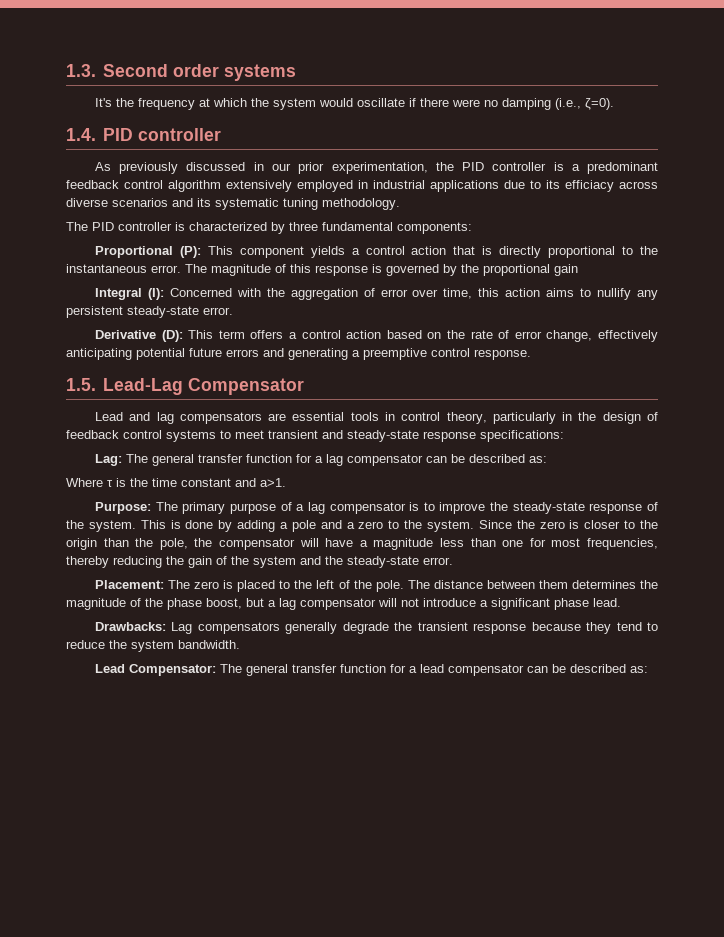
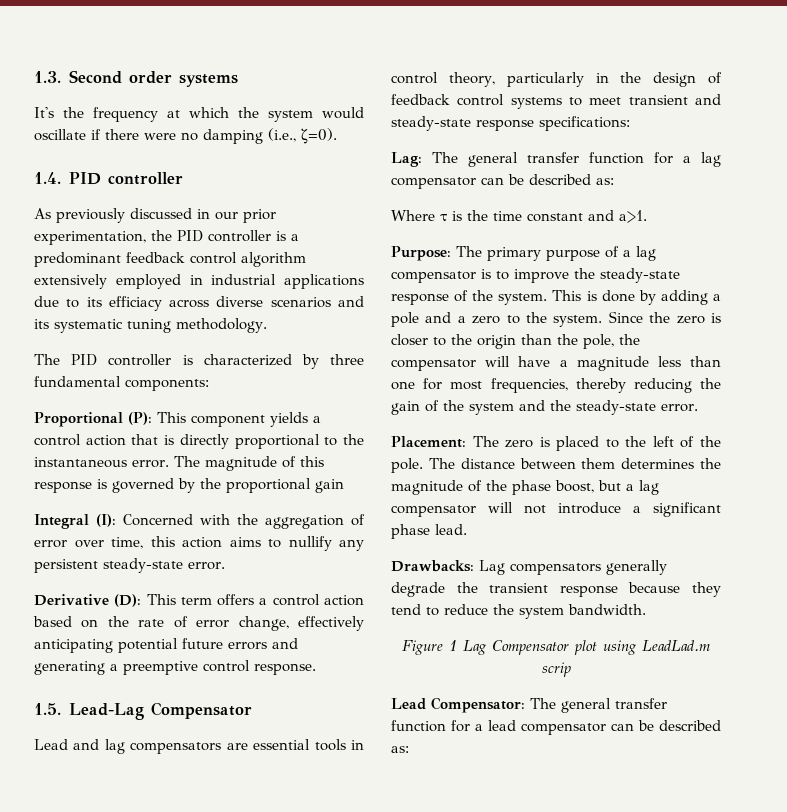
+ Figure 1 Lag Compensator plot using LeadLad.m scrip

